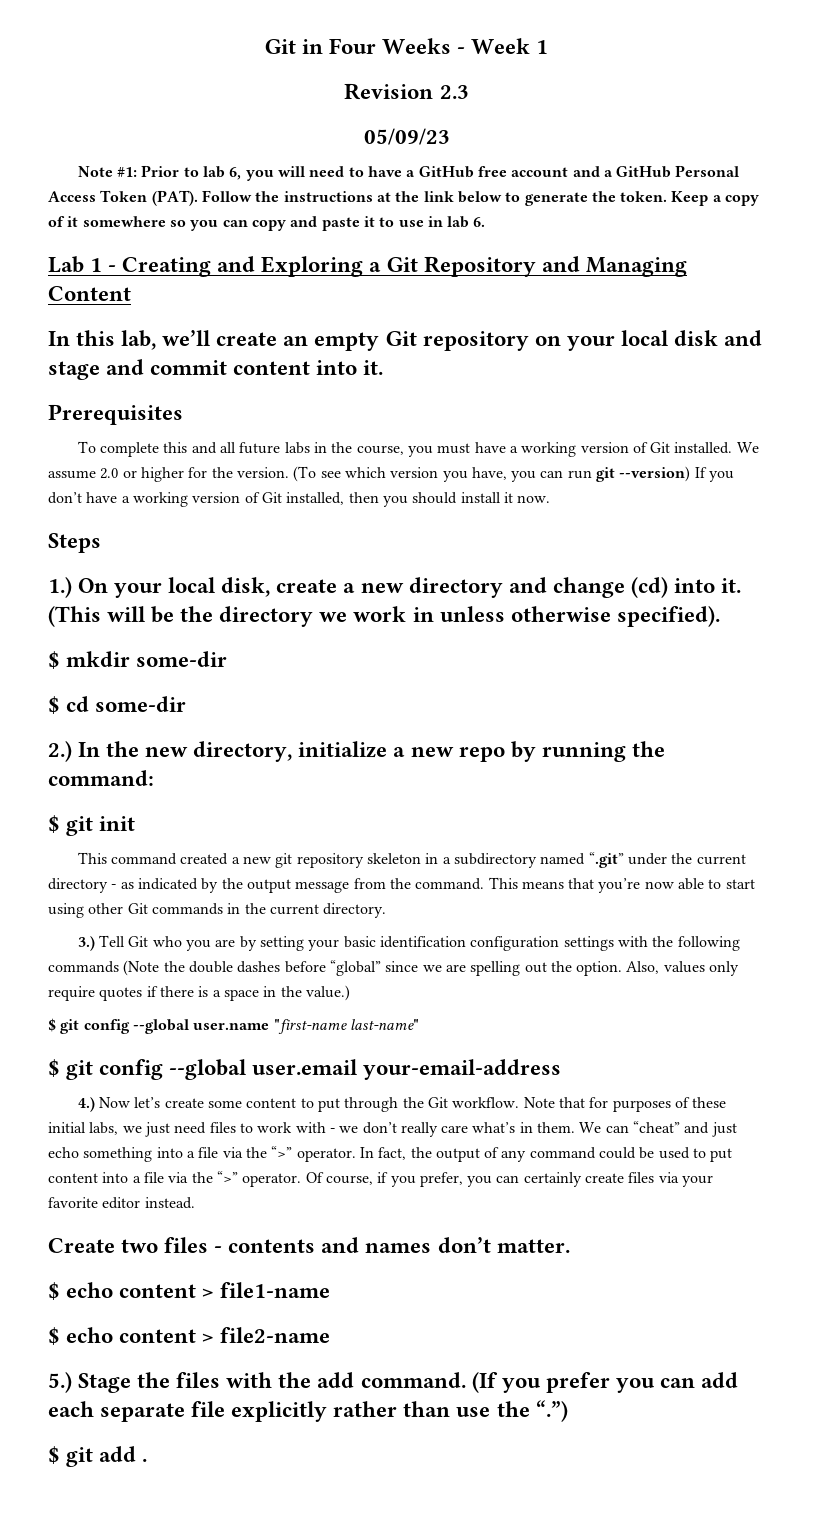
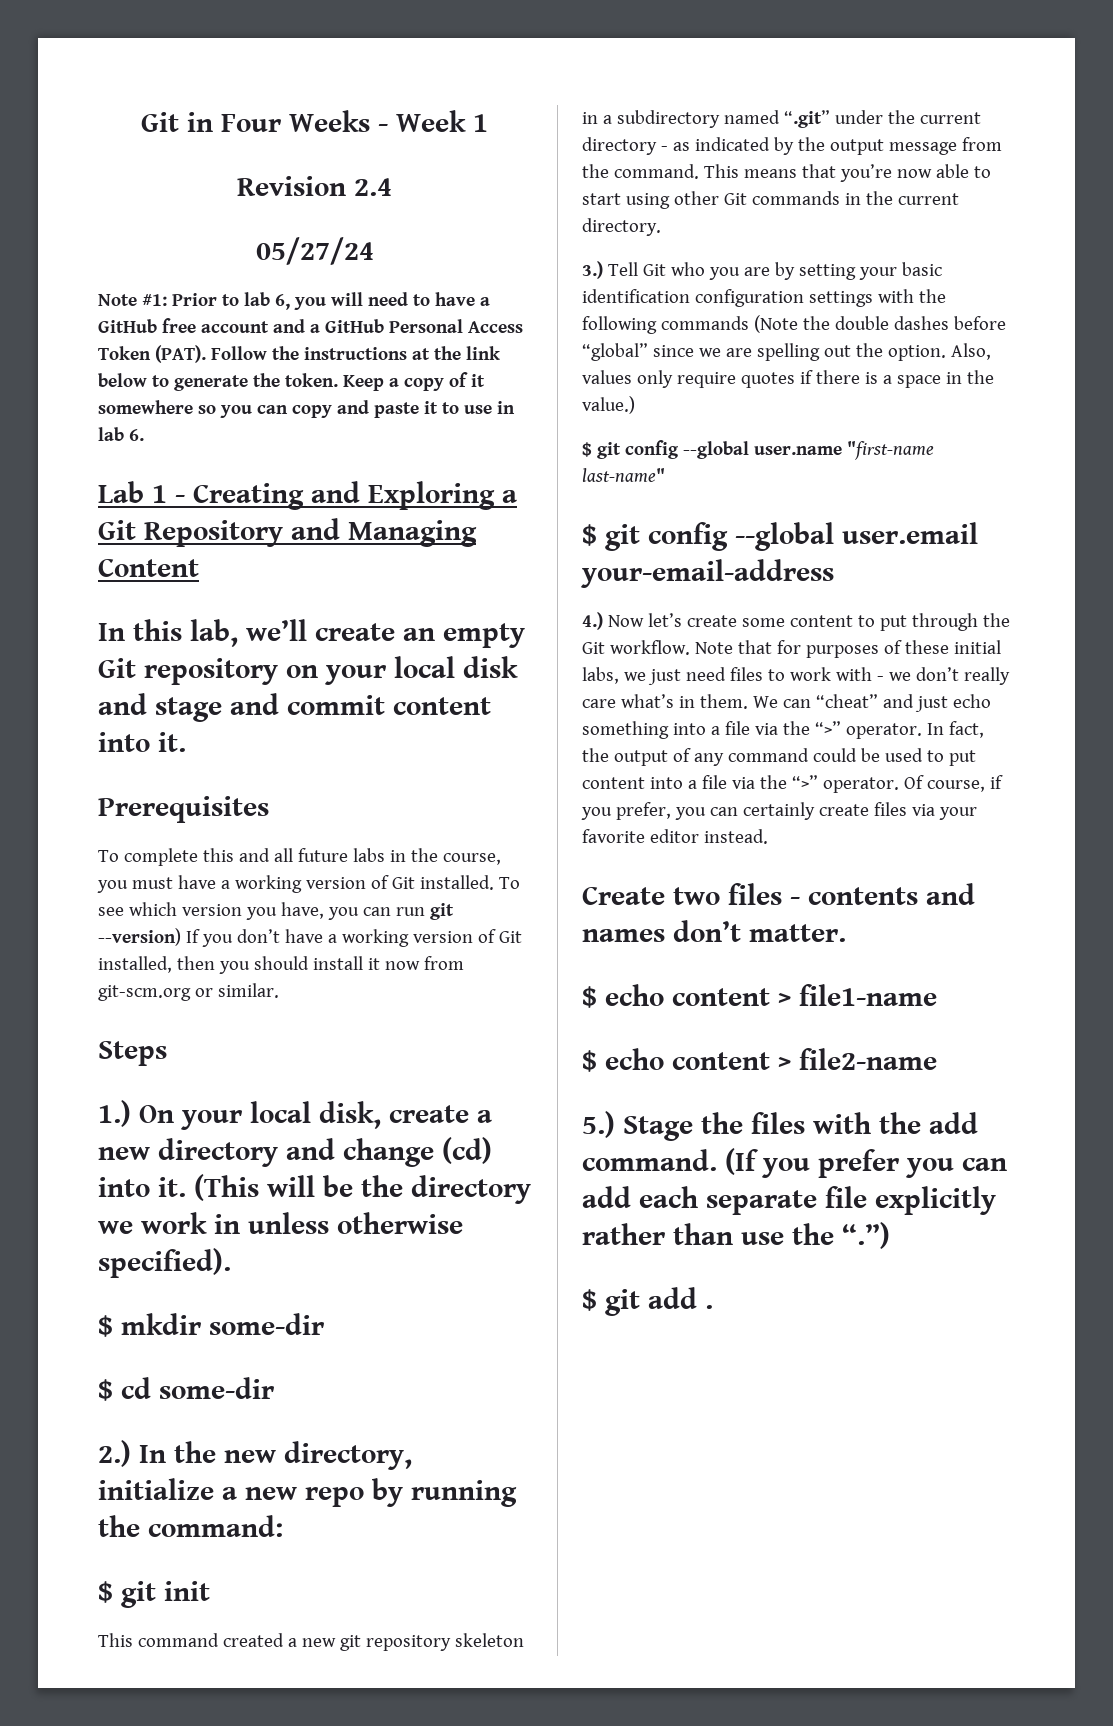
- Revision 2.3
- 05/09/23
+ Revision 2.4
+ 05/27/24
- We assume 2.0 or higher for the version. (To see which version you have, you can run git --version) If you don’t have a working version of Git installed, then you should install it now.
+ To see which version you have, you can run git --version) If you don’t have a working version of Git installed, then you should install it now from git-scm.org or similar.

